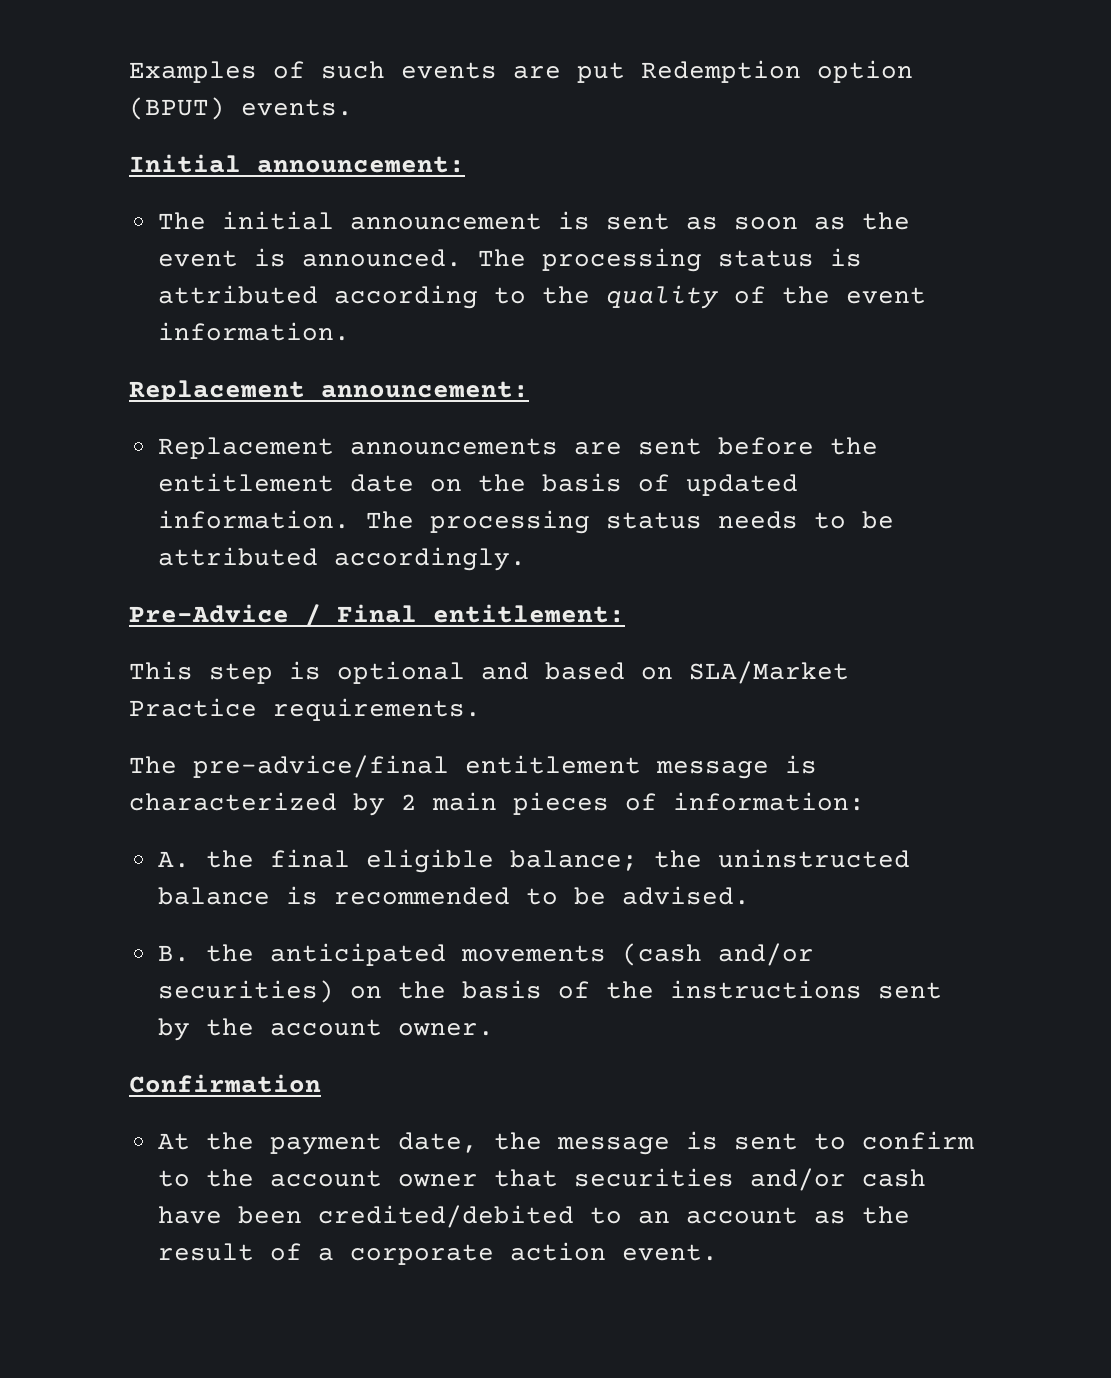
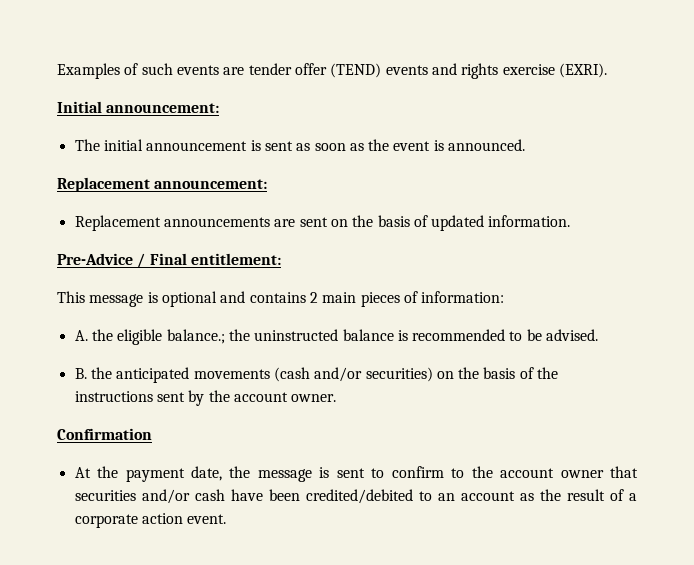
- Examples of such events are put Redemption option (BPUT) events.
+ Examples of such events are tender offer (TEND) events and rights exercise (EXRI).
- The processing status is attributed according to the quality of the event information.
- Replacement announcements are sent before the entitlement date on the basis of updated information. The processing status needs to be attributed accordingly.
+ Replacement announcements are sent on the basis of updated information.
- This step is optional and based on SLA/Market Practice requirements.
- The pre-advice/final entitlement message is characterized by 2 main pieces of information:
+ This message is optional and contains 2 main pieces of information:
- A. the final eligible balance; the uninstructed balance is recommended to be advised.
+ A. the eligible balance.; the uninstructed balance is recommended to be advised.

